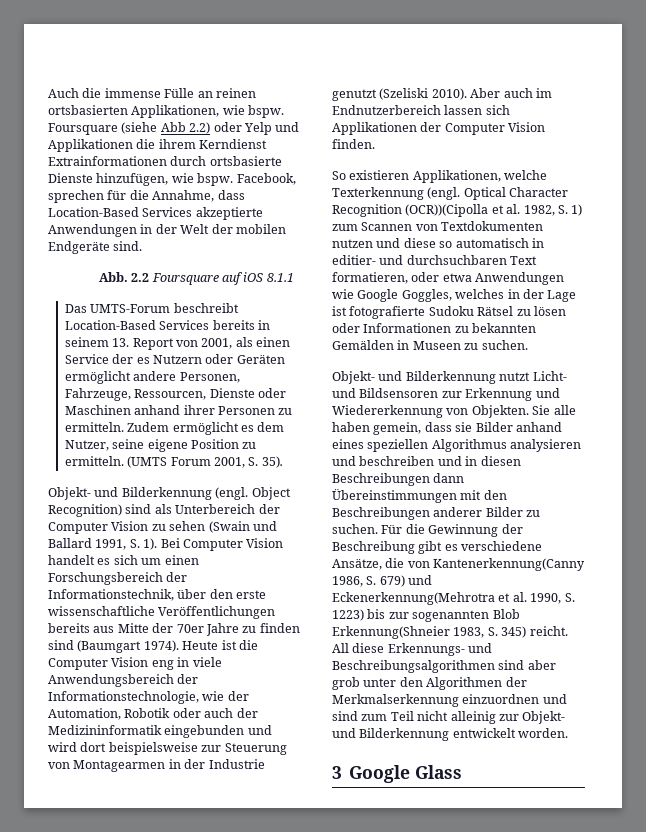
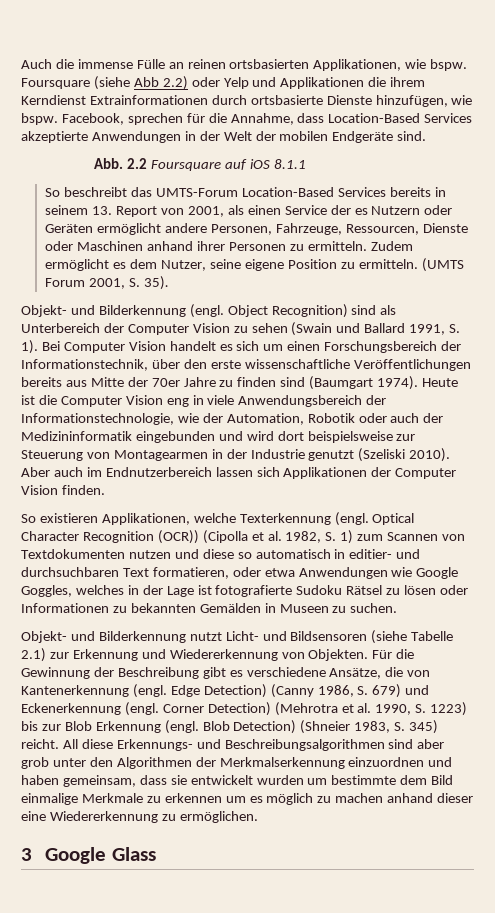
- Das UMTS-Forum beschreibt Location-Based Services bereits in seinem 13. Report von 2001, als einen Service der es Nutzern oder Geräten ermöglicht andere Personen, Fahrzeuge, Ressourcen, Dienste oder Maschinen anhand ihrer Personen zu ermitteln.
+ So beschreibt das UMTS-Forum Location-Based Services bereits in seinem 13. Report von 2001, als einen Service der es Nutzern oder Geräten ermöglicht andere Personen, Fahrzeuge, Ressourcen, Dienste oder Maschinen anhand ihrer Personen zu ermitteln.
- Optical Character Recognition (OCR))(Cipolla et al. 1982, S. 1) zum Scannen von Textdokumenten nutzen und diese so automatisch in editier- und durchsuchbaren Text formatieren, oder etwa Anwendungen wie Google Goggles, welches in der Lage ist fotografierte Sudoku Rätsel zu lösen oder Informationen zu bekannten Gemälden in Museen zu suchen.
+ Optical Character Recognition (OCR)) (Cipolla et al. 1982, S. 1) zum Scannen von Textdokumenten nutzen und diese so automatisch in editier- und durchsuchbaren Text formatieren, oder etwa Anwendungen wie Google Goggles, welches in der Lage ist fotografierte Sudoku Rätsel zu lösen oder Informationen zu bekannten Gemälden in Museen zu suchen.
- Objekt- und Bilderkennung nutzt Licht- und Bildsensoren zur Erkennung und Wiedererkennung von Objekten.
+ Objekt- und Bilderkennung nutzt Licht- und Bildsensoren (siehe Tabelle 2.1) zur Erkennung und Wiedererkennung von Objekten.
- Sie alle haben gemein, dass sie Bilder anhand eines speziellen Algorithmus analysieren und beschreiben und in diesen Beschreibungen dann Übereinstimmungen mit den Beschreibungen anderer Bilder zu suchen.
- Für die Gewinnung der Beschreibung gibt es verschiedene Ansätze, die von Kantenerkennung(Canny 1986, S. 679) und Eckenerkennung(Mehrotra et al. 1990, S. 1223) bis zur sogenannten Blob Erkennung(Shneier 1983, S. 345) reicht.
+ Für die Gewinnung der Beschreibung gibt es verschiedene Ansätze, die von Kantenerkennung (engl. Edge Detection) (Canny 1986, S. 679) und Eckenerkennung (engl. Corner Detection) (Mehrotra et al. 1990, S. 1223) bis zur Blob Erkennung (engl. Blob Detection) (Shneier 1983, S. 345) reicht.
- All diese Erkennungs- und Beschreibungsalgorithmen sind aber grob unter den Algorithmen der Merkmalserkennung einzuordnen und sind zum Teil nicht alleinig zur Objekt- und Bilderkennung entwickelt worden.
+ All diese Erkennungs- und Beschreibungsalgorithmen sind aber grob unter den Algorithmen der Merkmalserkennung einzuordnen und haben gemeinsam, dass sie entwickelt wurden um bestimmte dem Bild einmalige Merkmale zu erkennen um es möglich zu machen anhand dieser eine Wiedererkennung zu ermöglichen.

